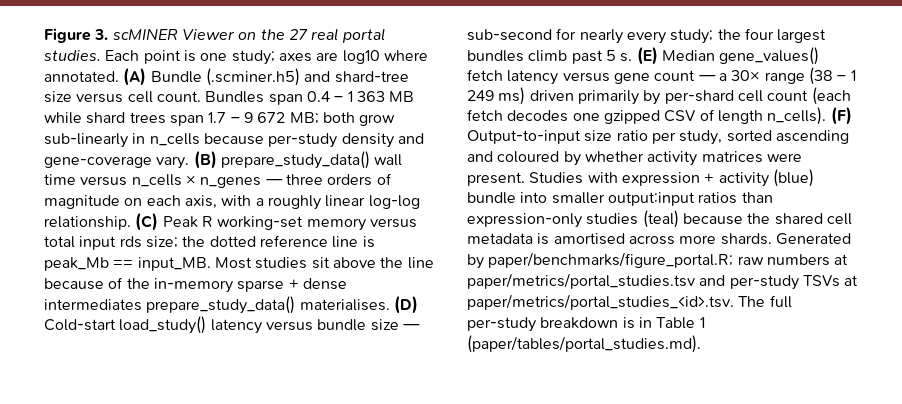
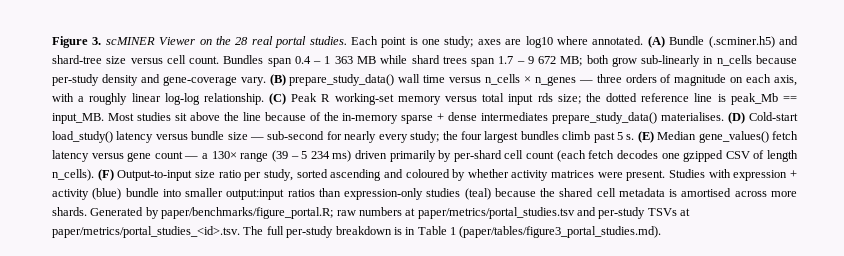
- Figure 3. scMINER Viewer on the 27 real portal studies.
+ Figure 3. scMINER Viewer on the 28 real portal studies.
- (E) Median gene_values() fetch latency versus gene count — a 30× range (38 – 1 249 ms) driven primarily by per-shard cell count (each fetch decodes one gzipped CSV of length n_cells).
+ (E) Median gene_values() fetch latency versus gene count — a 130× range (39 – 5 234 ms) driven primarily by per-shard cell count (each fetch decodes one gzipped CSV of length n_cells).
- Generated by paper/benchmarks/figure_portal.R; raw numbers at paper/metrics/portal_studies.tsv and per-study TSVs at paper/metrics/portal_studies_<id>.tsv. The full per-study breakdown is in Table 1 (paper/tables/portal_studies.md).
+ Generated by paper/benchmarks/figure_portal.R; raw numbers at paper/metrics/portal_studies.tsv and per-study TSVs at paper/metrics/portal_studies_<id>.tsv. The full per-study breakdown is in Table 1 (paper/tables/figure3_portal_studies.md).

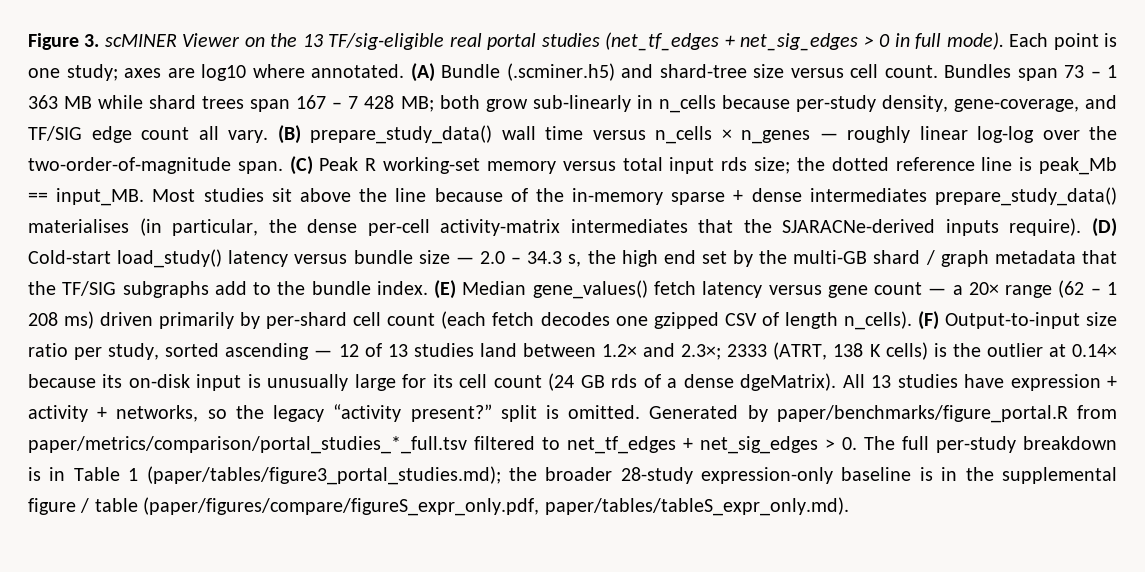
- Figure 3. scMINER Viewer on the 28 real portal studies.
+ Figure 3. scMINER Viewer on the 13 TF/sig-eligible real portal studies (net_tf_edges + net_sig_edges > 0 in full mode).
- Bundles span 0.4 – 1 363 MB while shard trees span 1.7 – 9 672 MB; both grow sub-linearly in n_cells because per-study density and gene-coverage vary.
+ Bundles span 73 – 1 363 MB while shard trees span 167 – 7 428 MB; both grow sub-linearly in n_cells because per-study density, gene-coverage, and TF/SIG edge count all vary.
- (B) prepare_study_data() wall time versus n_cells × n_genes — three orders of magnitude on each axis, with a roughly linear log-log relationship.
+ (B) prepare_study_data() wall time versus n_cells × n_genes — roughly linear log-log over the two-order-of-magnitude span.
- Most studies sit above the line because of the in-memory sparse + dense intermediates prepare_study_data() materialises.
+ Most studies sit above the line because of the in-memory sparse + dense intermediates prepare_study_data() materialises (in particular, the dense per-cell activity-matrix intermediates that the SJARACNe-derived inputs require).
- (D) Cold-start load_study() latency versus bundle size — sub-second for nearly every study; the four largest bundles climb past 5 s.
+ (D) Cold-start load_study() latency versus bundle size — 2.0 – 34.3 s, the high end set by the multi-GB shard / graph metadata that the TF/SIG subgraphs add to the bundle index.
- (E) Median gene_values() fetch latency versus gene count — a 130× range (39 – 5 234 ms) driven primarily by per-shard cell count (each fetch decodes one gzipped CSV of length n_cells).
+ (E) Median gene_values() fetch latency versus gene count — a 20× range (62 – 1 208 ms) driven primarily by per-shard cell count (each fetch decodes one gzipped CSV of length n_cells).
- (F) Output-to-input size ratio per study, sorted ascending and coloured by whether activity matrices were present. Studies with expression + activity (blue) bundle into smaller output:input ratios than expression-only studies (teal) because the shared cell metadata is amortised across more shards. Generated by paper/benchmarks/figure_portal.R; raw numbers at paper/metrics/portal_studies.tsv and per-study TSVs at paper/metrics/portal_studies_<id>.tsv. The full per-study breakdown is in Table 1 (paper/tables/figure3_portal_studies.md).
+ (F) Output-to-input size ratio per study, sorted ascending — 12 of 13 studies land between 1.2× and 2.3×; 2333 (ATRT, 138 K cells) is the outlier at 0.14× because its on-disk input is unusually large for its cell count (24 GB rds of a dense dgeMatrix). All 13 studies have expression + activity + networks, so the legacy “activity present?” split is omitted. Generated by paper/benchmarks/figure_portal.R from paper/metrics/comparison/portal_studies_*_full.tsv filtered to net_tf_edges + net_sig_edges > 0. The full per-study breakdown is in Table 1 (paper/tables/figure3_portal_studies.md); the broader 28-study expression-only baseline is in the supplemental figure / table (paper/figures/compare/figureS_expr_only.pdf, paper/tables/tableS_expr_only.md).

